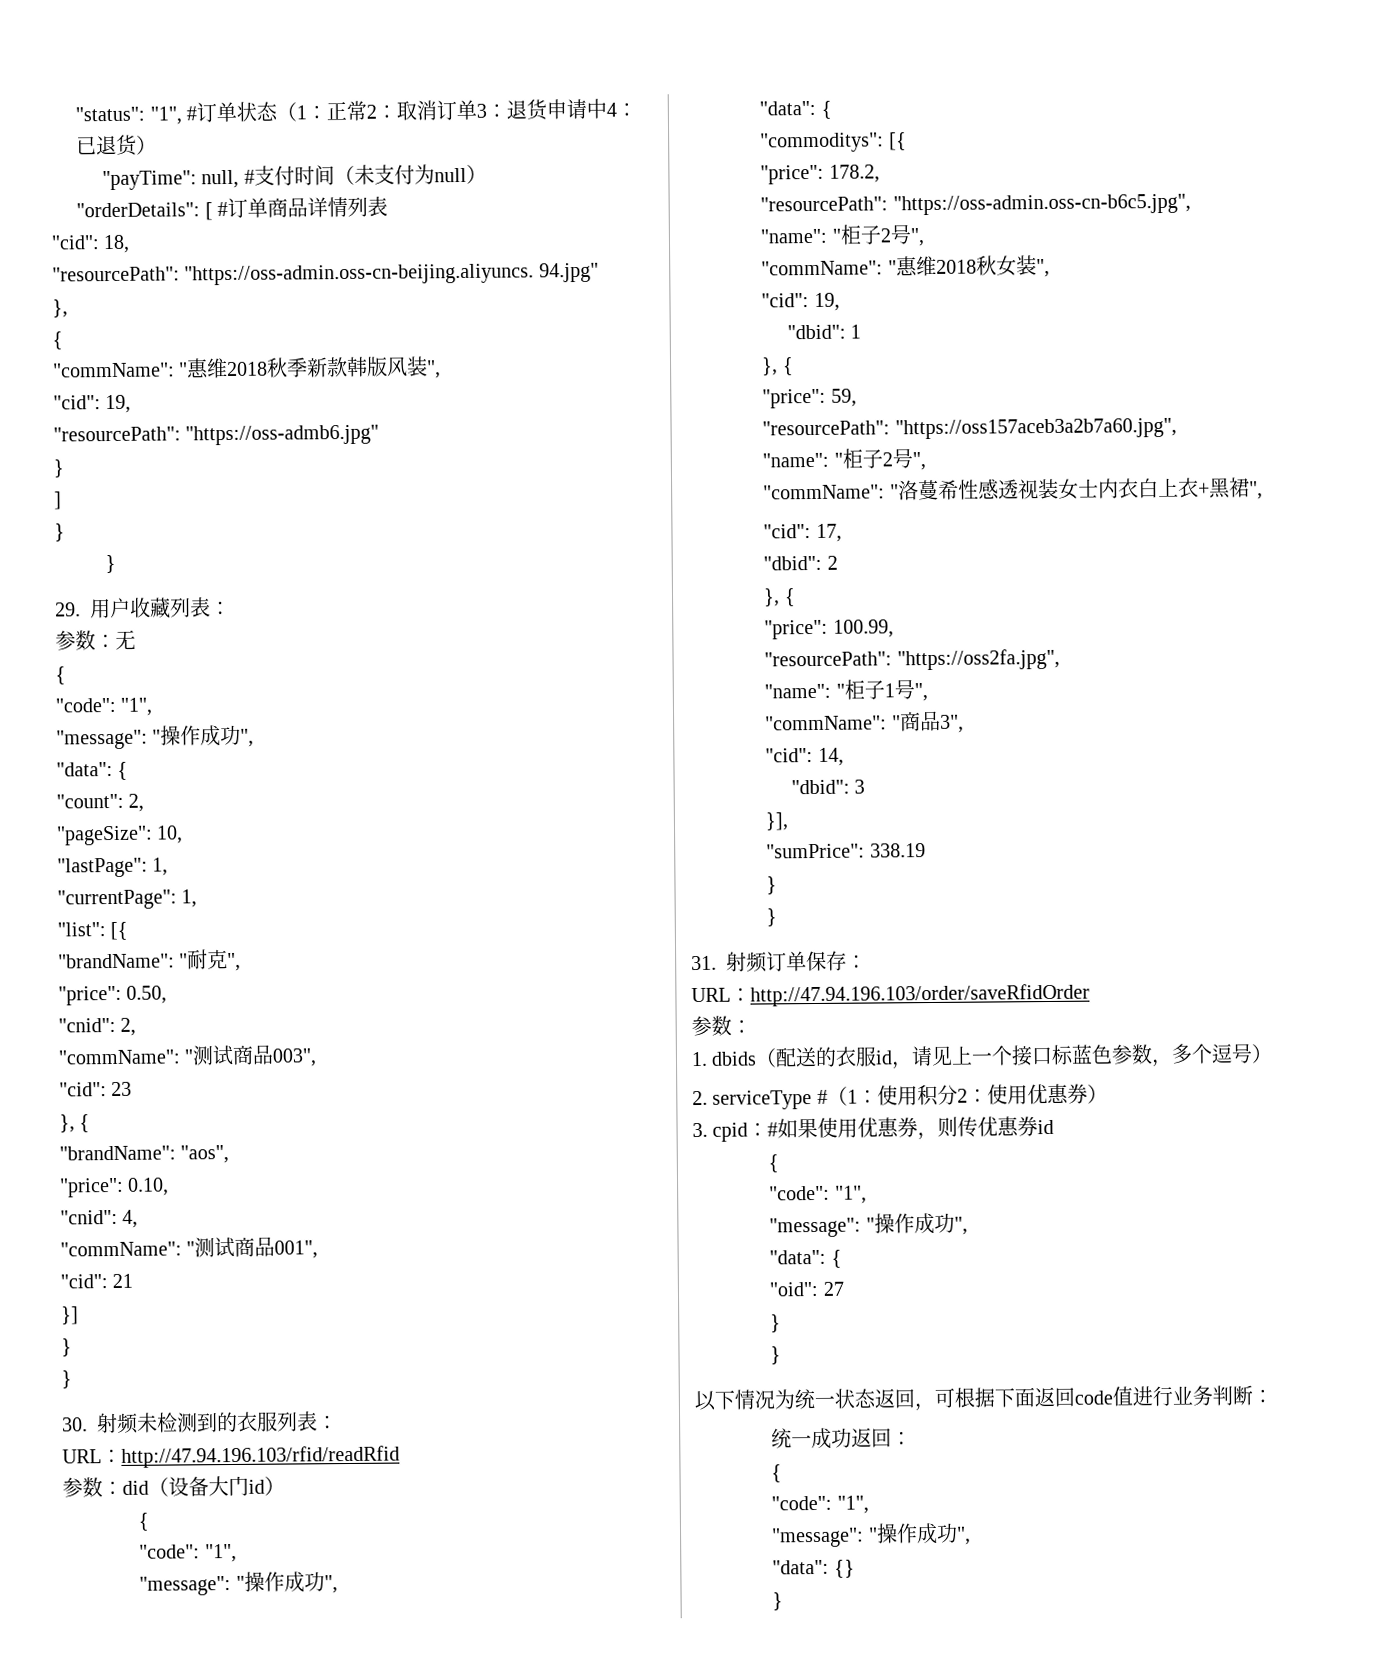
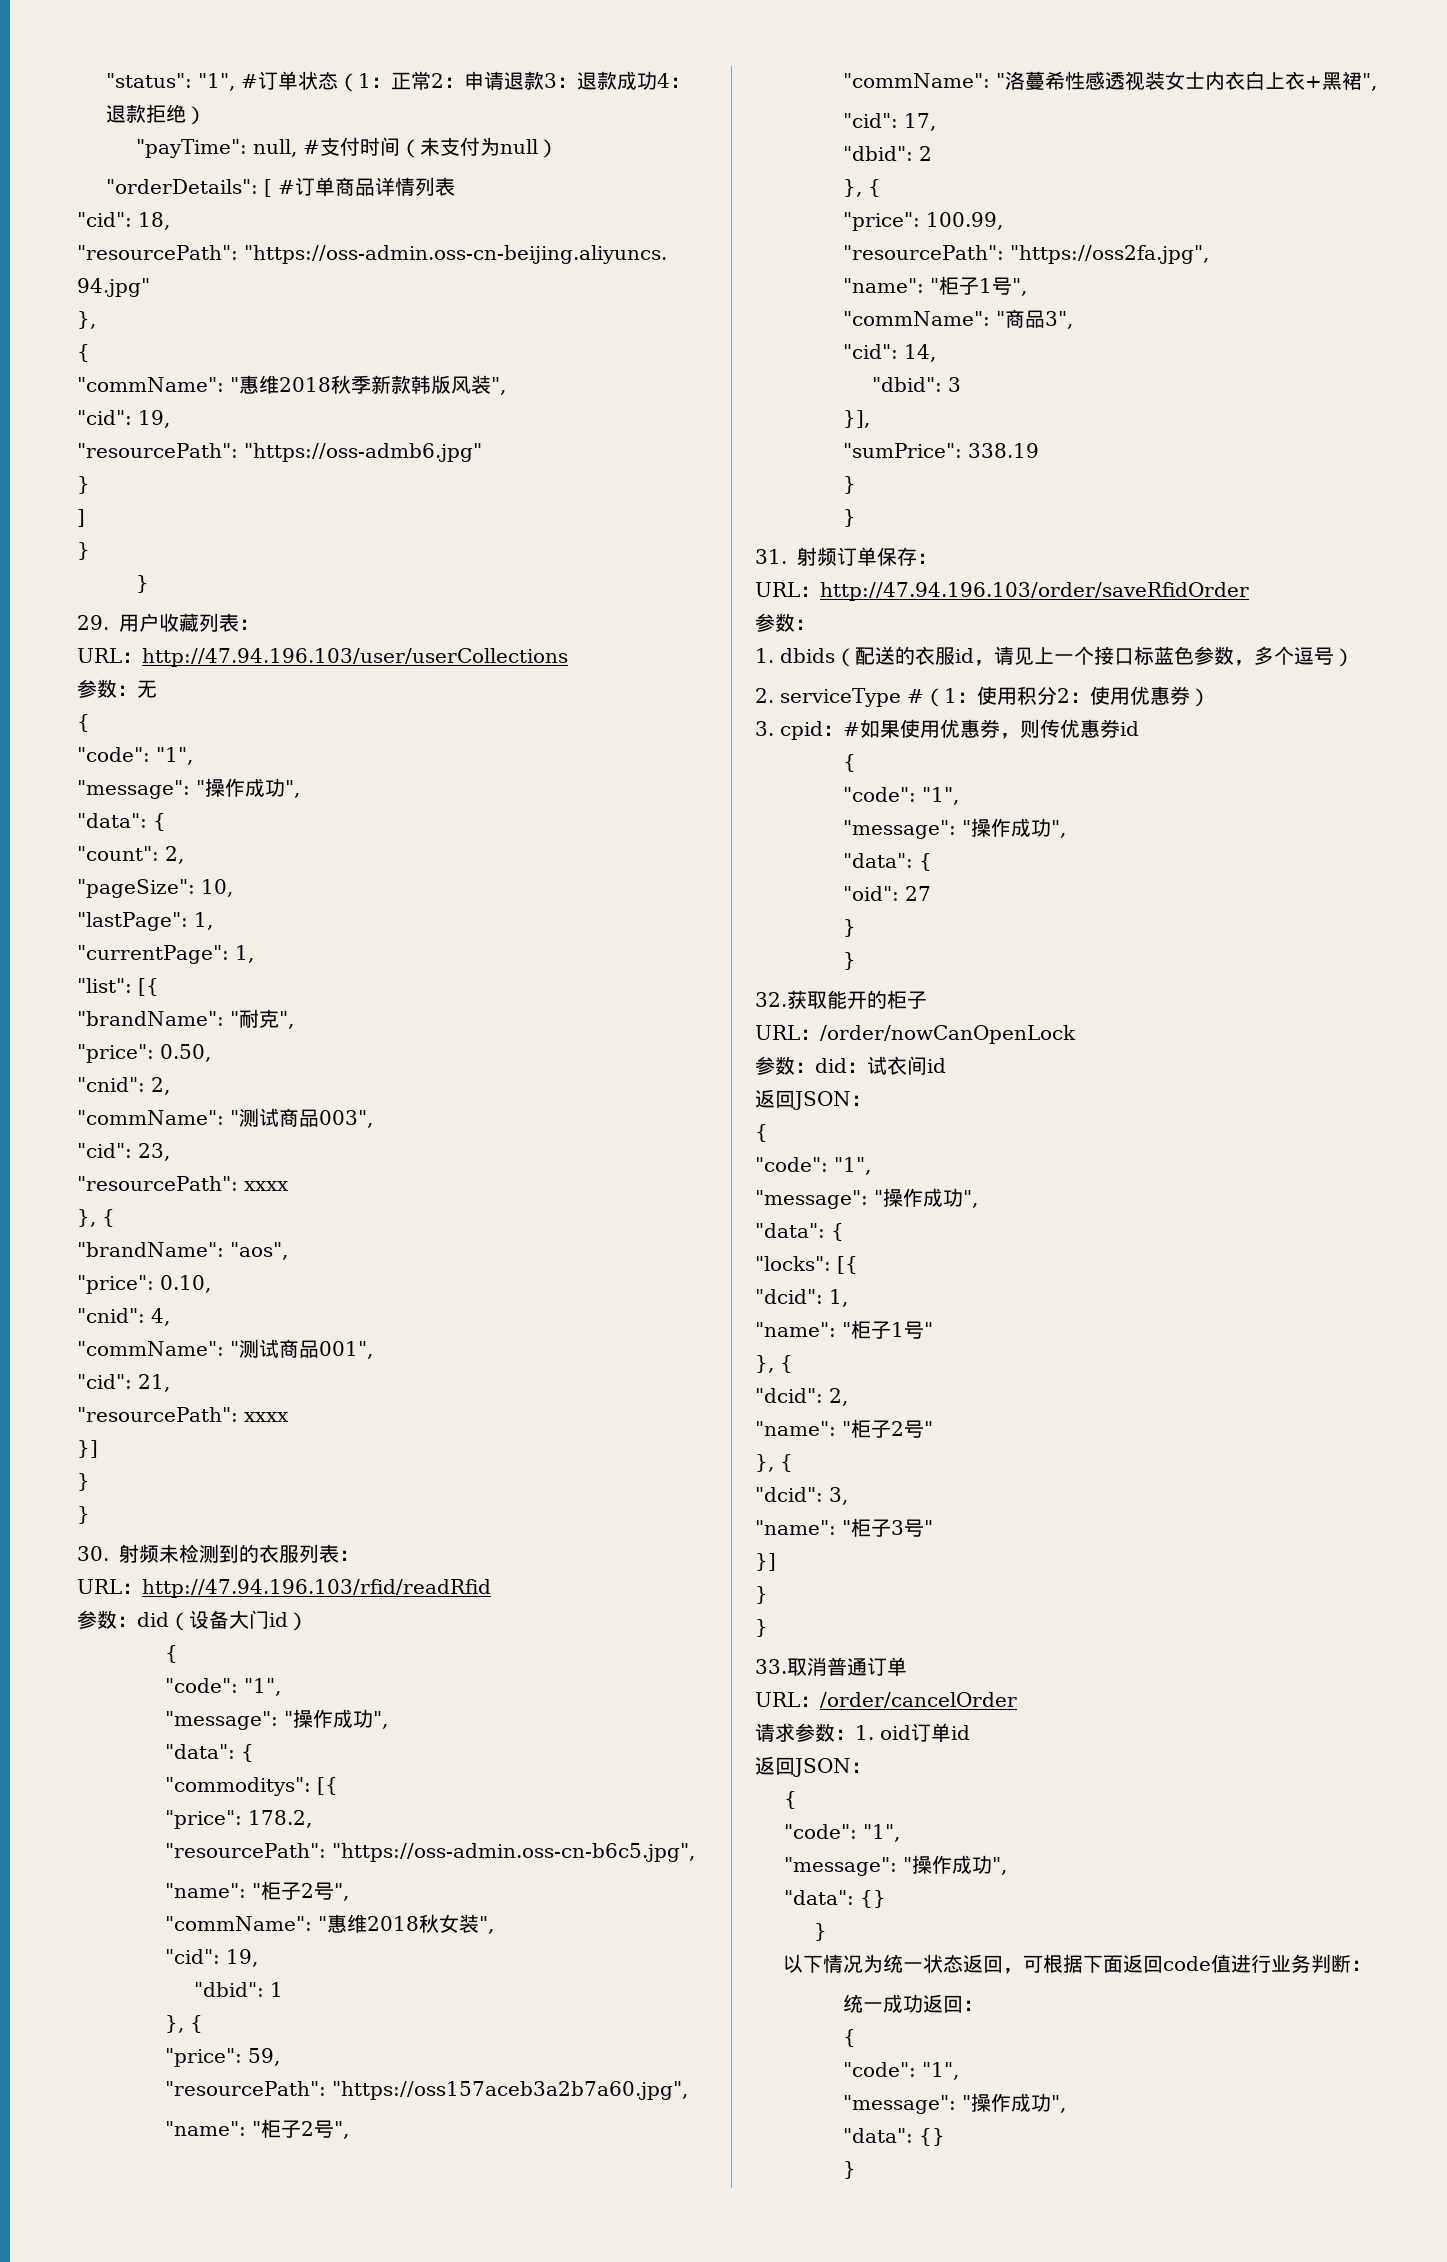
- "status": "1", #订单状态（1：正常2：取消订单3：退货申请中4：已退货）
+ "status": "1", #订单状态（1：正常2：申请退款3：退款成功4：退款拒绝）
+ URL：http://47.94.196.103/user/userCollections
- "cid": 23
+ "cid": 23,
+ "resourcePath": xxxx
- "cid": 21
+ "cid": 21,
+ "resourcePath": xxxx
+ 32.获取能开的柜子
+ URL：/order/nowCanOpenLock
+ 参数：did：试衣间id
+ 返回JSON：
+ {
+ "code": "1",
+ "message": "操作成功",
+ "data": {
+ "locks": [{
+ "dcid": 1,
+ "name": "柜子1号"
+ }, {
+ "dcid": 2,
+ "name": "柜子2号"
+ }, {
+ "dcid": 3,
+ "name": "柜子3号"
+ }]
+ }
+ }
+ 33.取消普通订单
+ URL：/order/cancelOrder
+ 请求参数：1. oid订单id
+ 返回JSON：
+ {
+ "code": "1",
+ "message": "操作成功",
+ "data": {}
+ }

